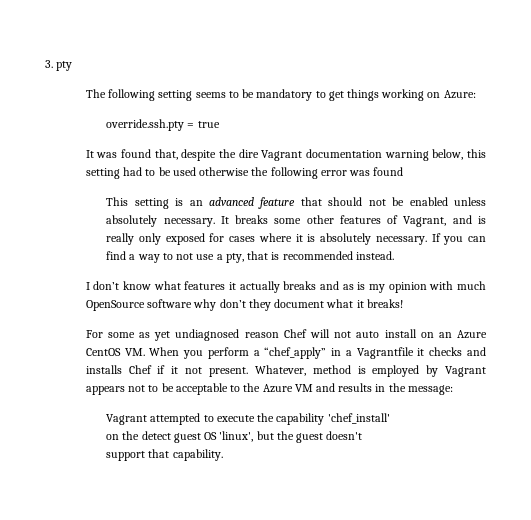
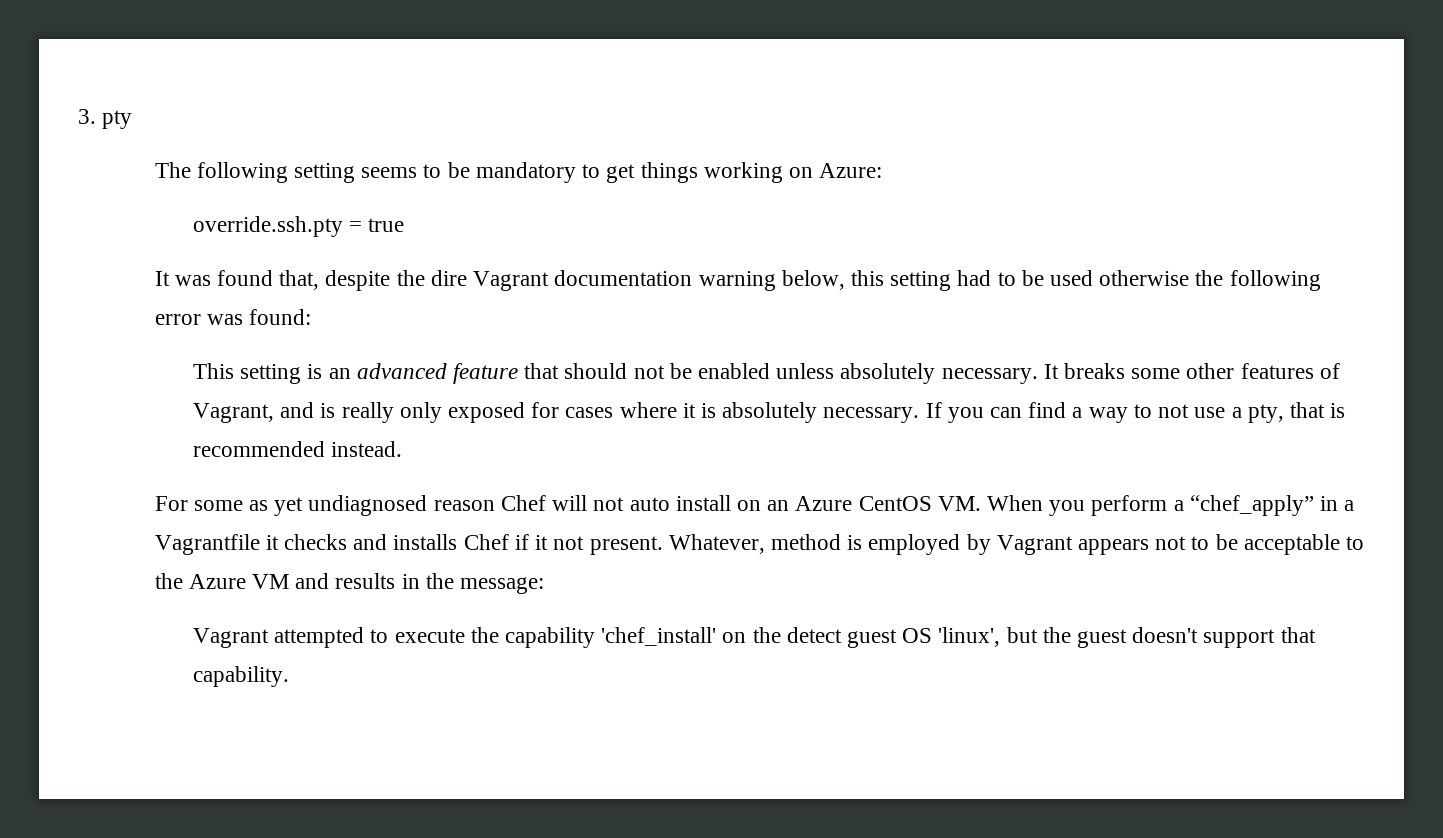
- It was found that, despite the dire Vagrant documentation warning below, this setting had to be used otherwise the following error was found
+ It was found that, despite the dire Vagrant documentation warning below, this setting had to be used otherwise the following error was found:
- I don’t know what features it actually breaks and as is my opinion with much OpenSource software why don’t they document what it breaks!
- Vagrant attempted to execute the capability 'chef_install'
- on the detect guest OS 'linux', but the guest doesn't
- support that capability.
+ Vagrant attempted to execute the capability 'chef_install' on the detect guest OS 'linux', but the guest doesn't support that capability.

